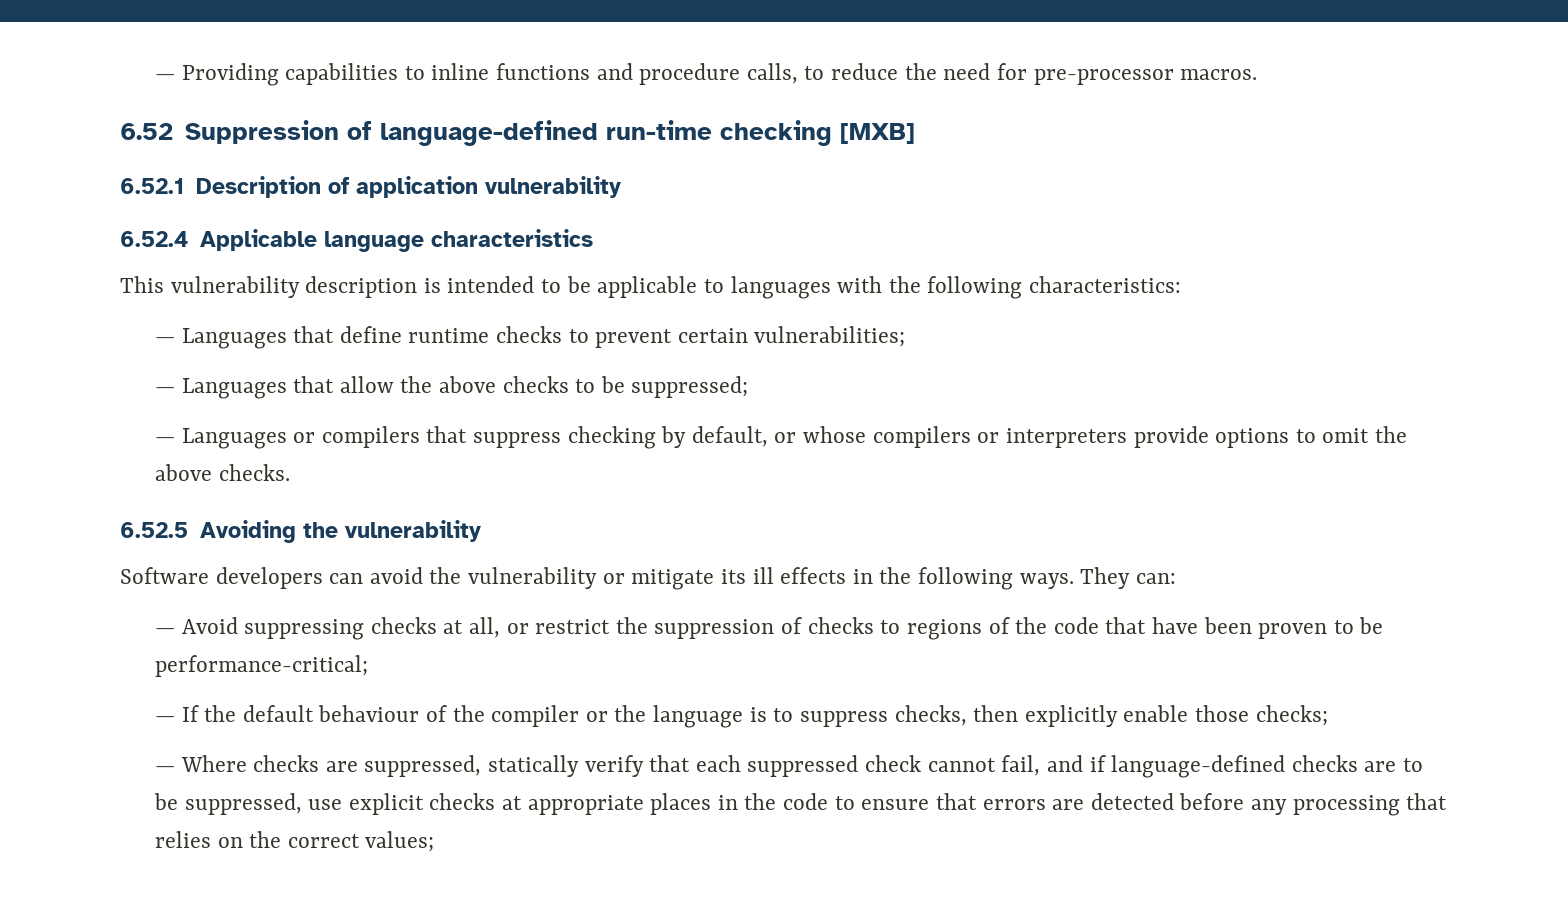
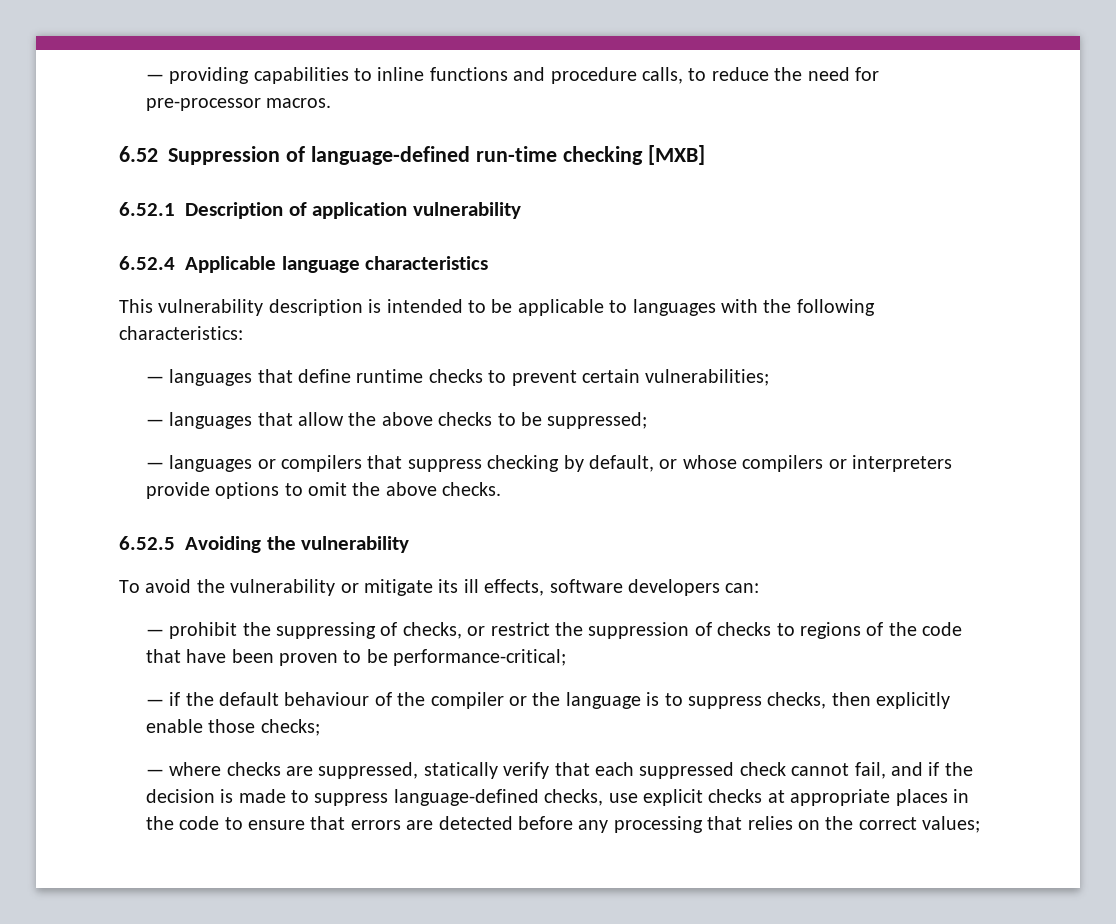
- — Providing capabilities to inline functions and procedure calls, to reduce the need for pre-processor macros.
+ — providing capabilities to inline functions and procedure calls, to reduce the need for pre-processor macros.
- — Languages that define runtime checks to prevent certain vulnerabilities;
+ — languages that define runtime checks to prevent certain vulnerabilities;
- — Languages that allow the above checks to be suppressed;
+ — languages that allow the above checks to be suppressed;
- — Languages or compilers that suppress checking by default, or whose compilers or interpreters provide options to omit the above checks.
+ — languages or compilers that suppress checking by default, or whose compilers or interpreters provide options to omit the above checks.
- Software developers can avoid the vulnerability or mitigate its ill effects in the following ways. They can:
- — Avoid suppressing checks at all, or restrict the suppression of checks to regions of the code that have been proven to be performance-critical;
+ To avoid the vulnerability or mitigate its ill effects, software developers can:
+ — prohibit the suppressing of checks, or restrict the suppression of checks to regions of the code that have been proven to be performance-critical;
- — If the default behaviour of the compiler or the language is to suppress checks, then explicitly enable those checks;
+ — if the default behaviour of the compiler or the language is to suppress checks, then explicitly enable those checks;
- — Where checks are suppressed, statically verify that each suppressed check cannot fail, and if language-defined checks are to be suppressed, use explicit checks at appropriate places in the code to ensure that errors are detected before any processing that relies on the correct values;
+ — where checks are suppressed, statically verify that each suppressed check cannot fail, and if the decision is made to suppress language-defined checks, use explicit checks at appropriate places in the code to ensure that errors are detected before any processing that relies on the correct values;

